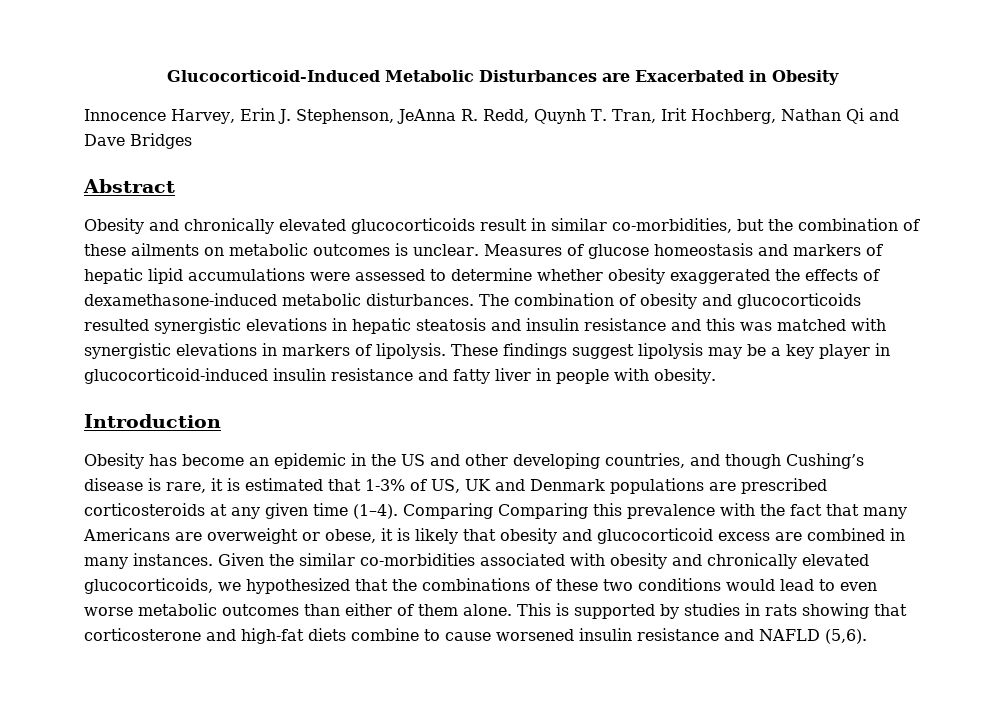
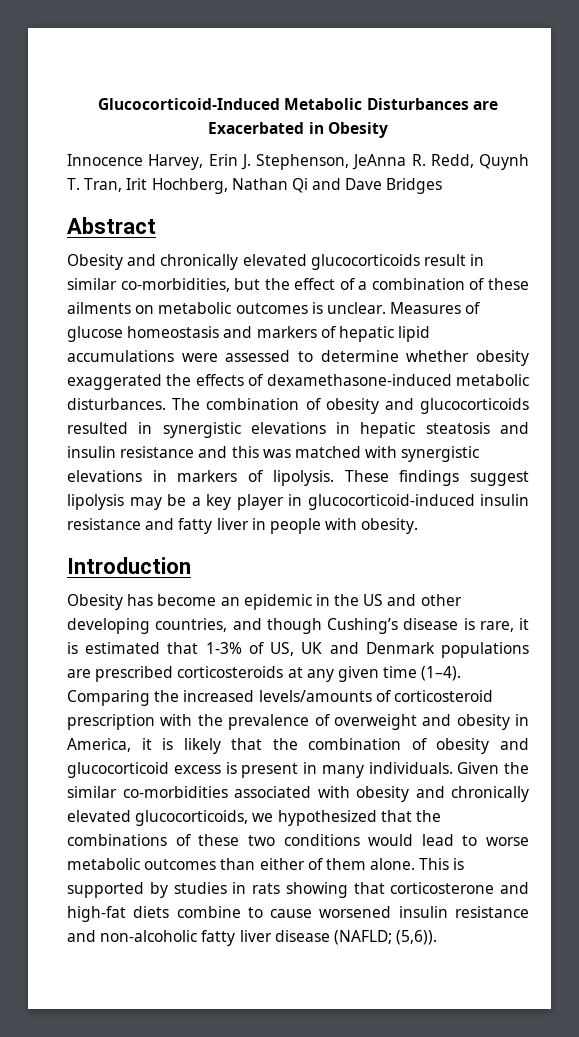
- Obesity and chronically elevated glucocorticoids result in similar co-morbidities, but the combination of these ailments on metabolic outcomes is unclear.
+ Obesity and chronically elevated glucocorticoids result in similar co-morbidities, but the effect of a combination of these ailments on metabolic outcomes is unclear.
- The combination of obesity and glucocorticoids resulted synergistic elevations in hepatic steatosis and insulin resistance and this was matched with synergistic elevations in markers of lipolysis.
+ The combination of obesity and glucocorticoids resulted in synergistic elevations in hepatic steatosis and insulin resistance and this was matched with synergistic elevations in markers of lipolysis.
- Comparing Comparing this prevalence with the fact that many Americans are overweight or obese, it is likely that obesity and glucocorticoid excess are combined in many instances.
+ Comparing the increased levels/amounts of corticosteroid prescription with the prevalence of overweight and obesity in America, it is likely that the combination of obesity and glucocorticoid excess is present in many individuals.
- Given the similar co-morbidities associated with obesity and chronically elevated glucocorticoids, we hypothesized that the combinations of these two conditions would lead to even worse metabolic outcomes than either of them alone.
+ Given the similar co-morbidities associated with obesity and chronically elevated glucocorticoids, we hypothesized that the combinations of these two conditions would lead to worse metabolic outcomes than either of them alone.
- This is supported by studies in rats showing that corticosterone and high-fat diets combine to cause worsened insulin resistance and NAFLD (5,6).
+ This is supported by studies in rats showing that corticosterone and high-fat diets combine to cause worsened insulin resistance and non-alcoholic fatty liver disease (NAFLD; (5,6)).

